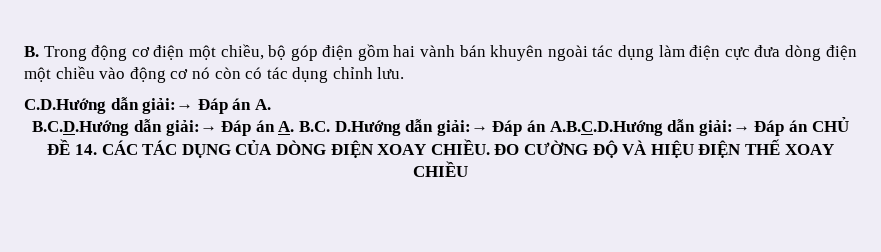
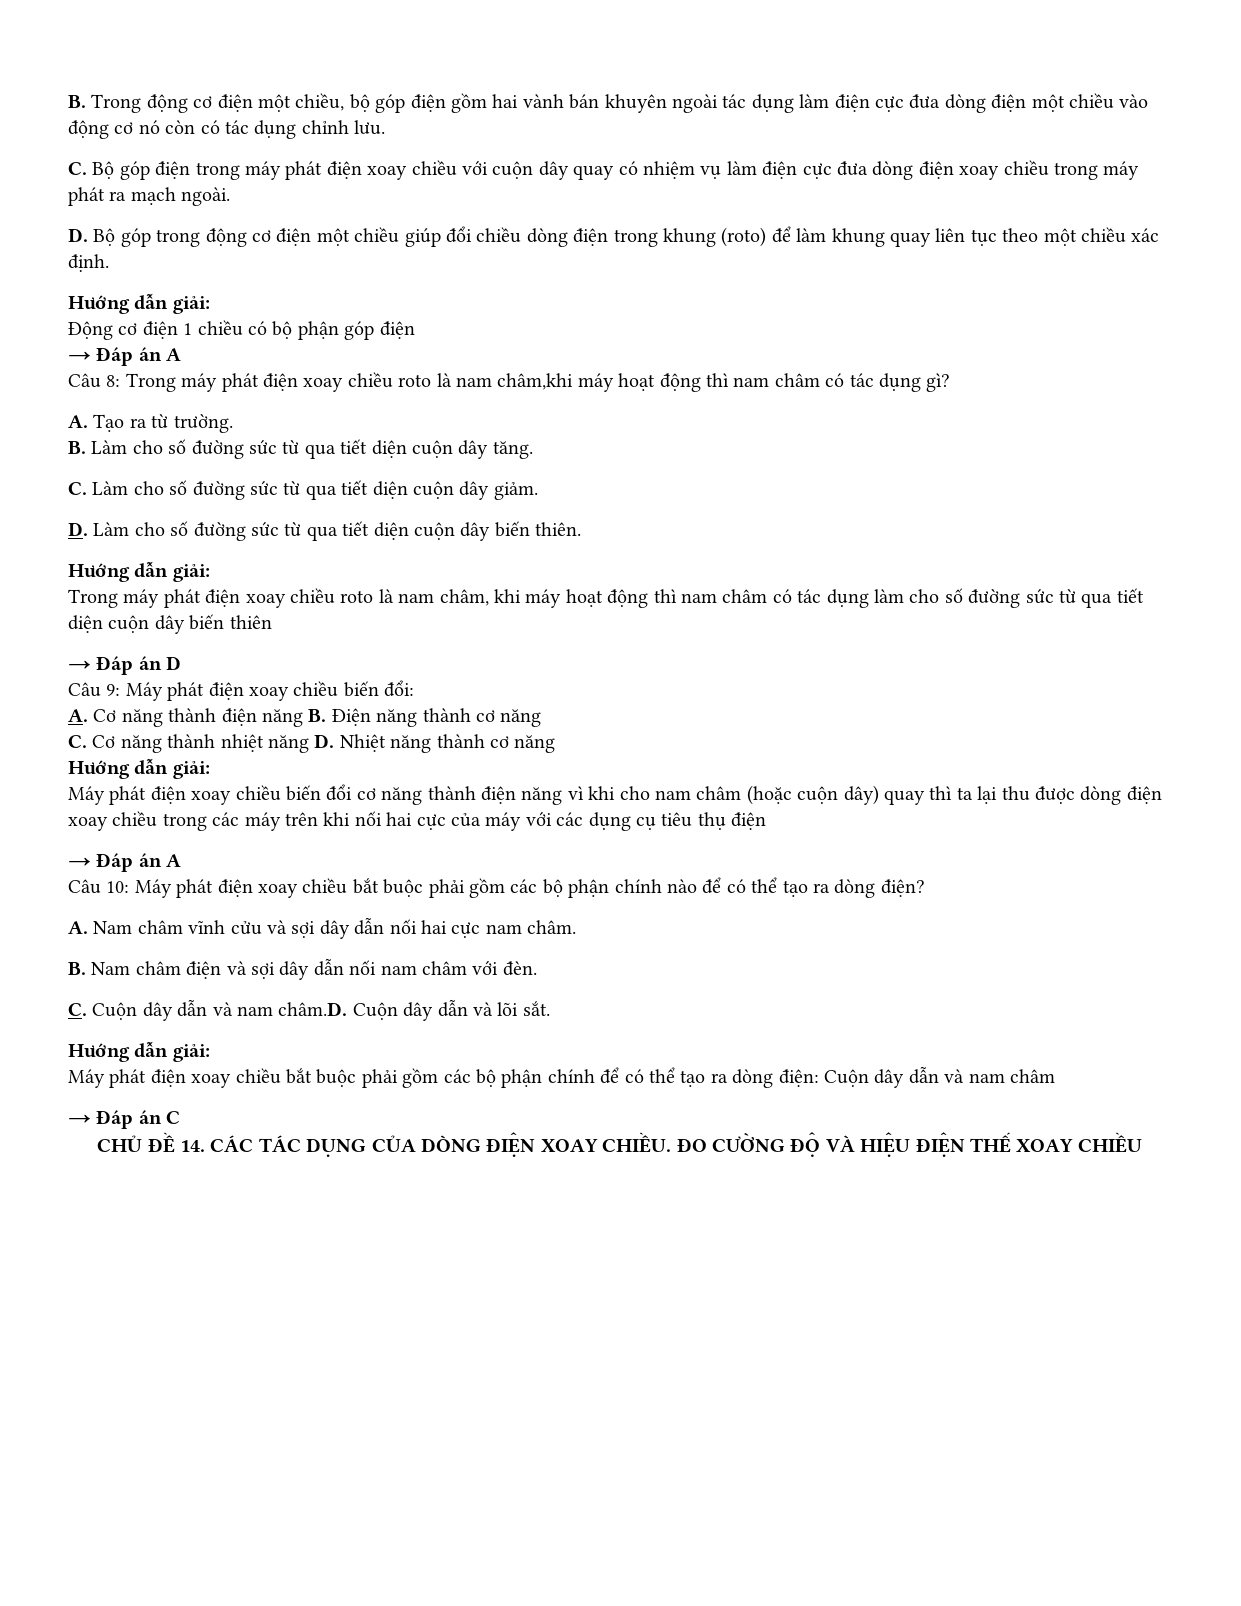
- C.D.Hướng dẫn giải:→ Đáp án A.
- B.C.D.Hướng dẫn giải:→ Đáp án A. B.C. D.Hướng dẫn giải:→ Đáp án A.B.C.D.Hướng dẫn giải:→ Đáp án CHỦ ĐỀ 14. CÁC TÁC DỤNG CỦA DÒNG ĐIỆN XOAY CHIỀU.
+ C. Bộ góp điện trong máy phát điện xoay chiều với cuộn dây quay có nhiệm vụ làm điện cực đưa dòng điện xoay chiều trong máy phát ra mạch ngoài.
+ D. Bộ góp trong động cơ điện một chiều giúp đổi chiều dòng điện trong khung (roto) để làm khung quay liên tục theo một chiều xác định.
+ Hướng dẫn giải:
+ Động cơ điện 1 chiều có bộ phận góp điện
+ → Đáp án A
+ Câu 8: Trong máy phát điện xoay chiều roto là nam châm,khi máy hoạt động thì nam châm có tác dụng gì?
+ A. Tạo ra từ trường.
+ B. Làm cho số đường sức từ qua tiết diện cuộn dây tăng.
+ C. Làm cho số đường sức từ qua tiết diện cuộn dây giảm.
+ D. Làm cho số đường sức từ qua tiết diện cuộn dây biến thiên.
+ Hướng dẫn giải:
+ Trong máy phát điện xoay chiều roto là nam châm, khi máy hoạt động thì nam châm có tác dụng làm cho số đường sức từ qua tiết diện cuộn dây biến thiên
+ → Đáp án D
+ Câu 9: Máy phát điện xoay chiều biến đổi:
+ A. Cơ năng thành điện năng B. Điện năng thành cơ năng
+ C. Cơ năng thành nhiệt năng D. Nhiệt năng thành cơ năng
+ Hướng dẫn giải:
+ Máy phát điện xoay chiều biến đổi cơ năng thành điện năng vì khi cho nam châm (hoặc cuộn dây) quay thì ta lại thu được dòng điện xoay chiều trong các máy trên khi nối hai cực của máy với các dụng cụ tiêu thụ điện
+ → Đáp án A
+ Câu 10: Máy phát điện xoay chiều bắt buộc phải gồm các bộ phận chính nào để có thể tạo ra dòng điện?
+ A. Nam châm vĩnh cửu và sợi dây dẫn nối hai cực nam châm.
+ B. Nam châm điện và sợi dây dẫn nối nam châm với đèn.
+ C. Cuộn dây dẫn và nam châm.D. Cuộn dây dẫn và lõi sắt.
+ Hướng dẫn giải:
+ Máy phát điện xoay chiều bắt buộc phải gồm các bộ phận chính để có thể tạo ra dòng điện: Cuộn dây dẫn và nam châm
+ → Đáp án C
+ CHỦ ĐỀ 14. CÁC TÁC DỤNG CỦA DÒNG ĐIỆN XOAY CHIỀU.

